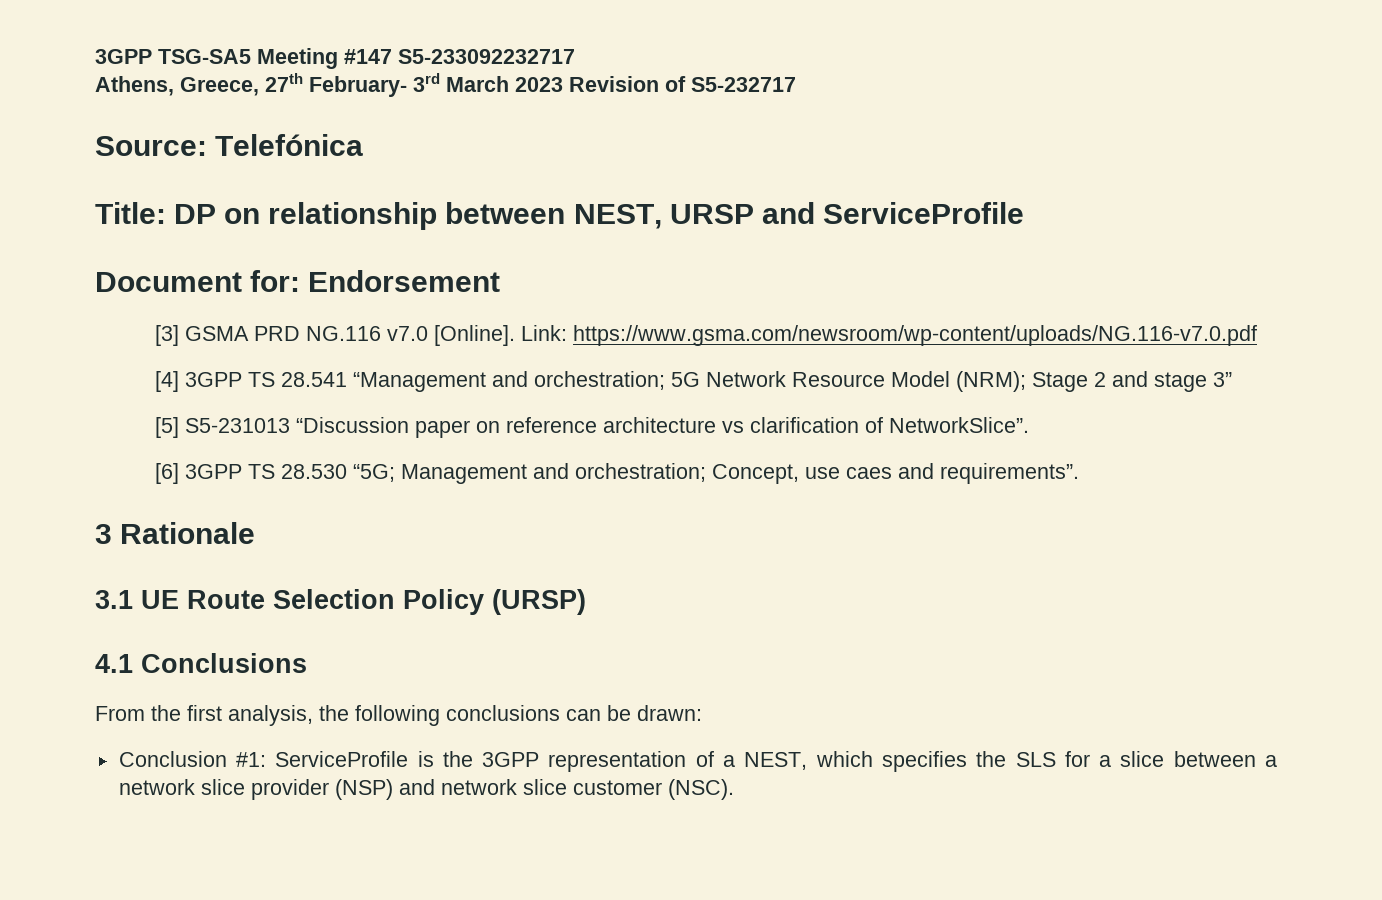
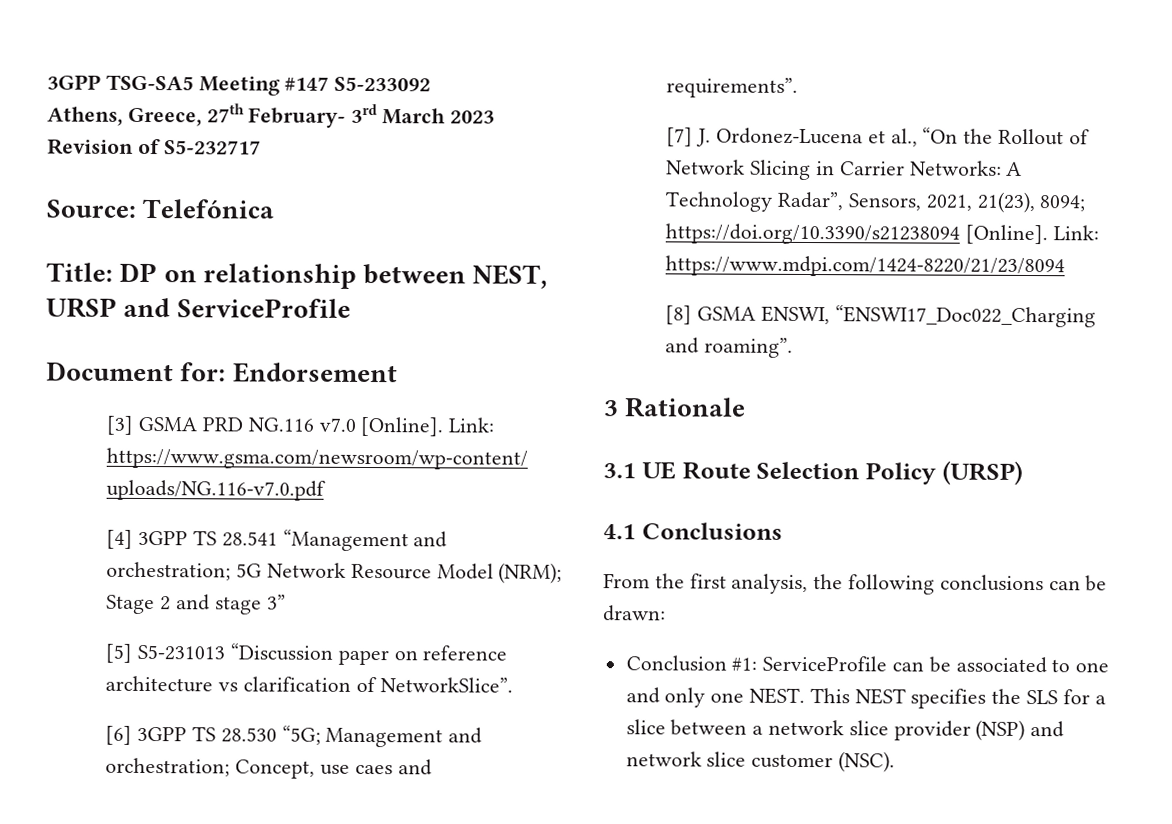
- 3GPP TSG-SA5 Meeting #147 S5-233092232717
+ 3GPP TSG-SA5 Meeting #147 S5-233092
+ [7] J. Ordonez-Lucena et al., “On the Rollout of Network Slicing in Carrier Networks: A Technology Radar”, Sensors, 2021, 21(23), 8094; https://doi.org/10.3390/s21238094 [Online]. Link: https://www.mdpi.com/1424-8220/21/23/8094
+ [8] GSMA ENSWI, “ENSWI17_Doc022_Charging and roaming”.
- Conclusion #1: ServiceProfile is the 3GPP representation of a NEST, which specifies the SLS for a slice between a network slice provider (NSP) and network slice customer (NSC).
+ Conclusion #1: ServiceProfile can be associated to one and only one NEST. This NEST specifies the SLS for a slice between a network slice provider (NSP) and network slice customer (NSC).

